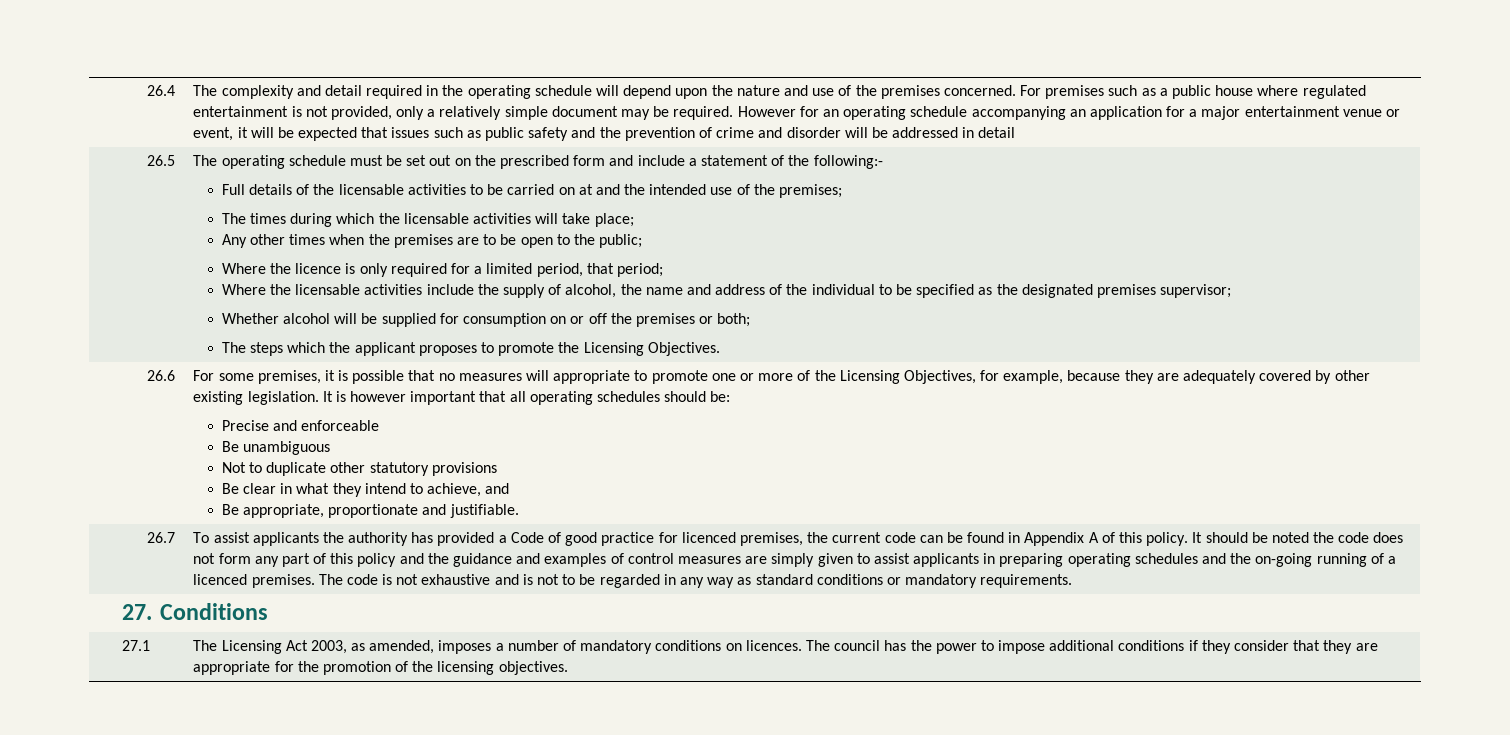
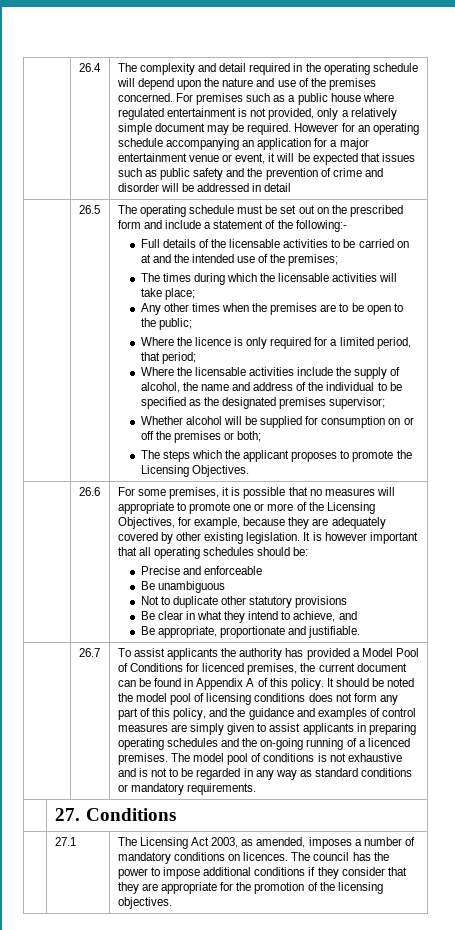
- To assist applicants the authority has provided a Code of good practice for licenced premises, the current code can be found in Appendix A of this policy.
+ To assist applicants the authority has provided a Model Pool of Conditions for licenced premises, the current document can be found in Appendix A of this policy.
- It should be noted the code does not form any part of this policy and the guidance and examples of control measures are simply given to assist applicants in preparing operating schedules and the on-going running of a licenced premises.
+ It should be noted the model pool of licensing conditions does not form any part of this policy, and the guidance and examples of control measures are simply given to assist applicants in preparing operating schedules and the on-going running of a licenced premises.
- The code is not exhaustive and is not to be regarded in any way as standard conditions or mandatory requirements.
+ The model pool of conditions is not exhaustive and is not to be regarded in any way as standard conditions or mandatory requirements.

